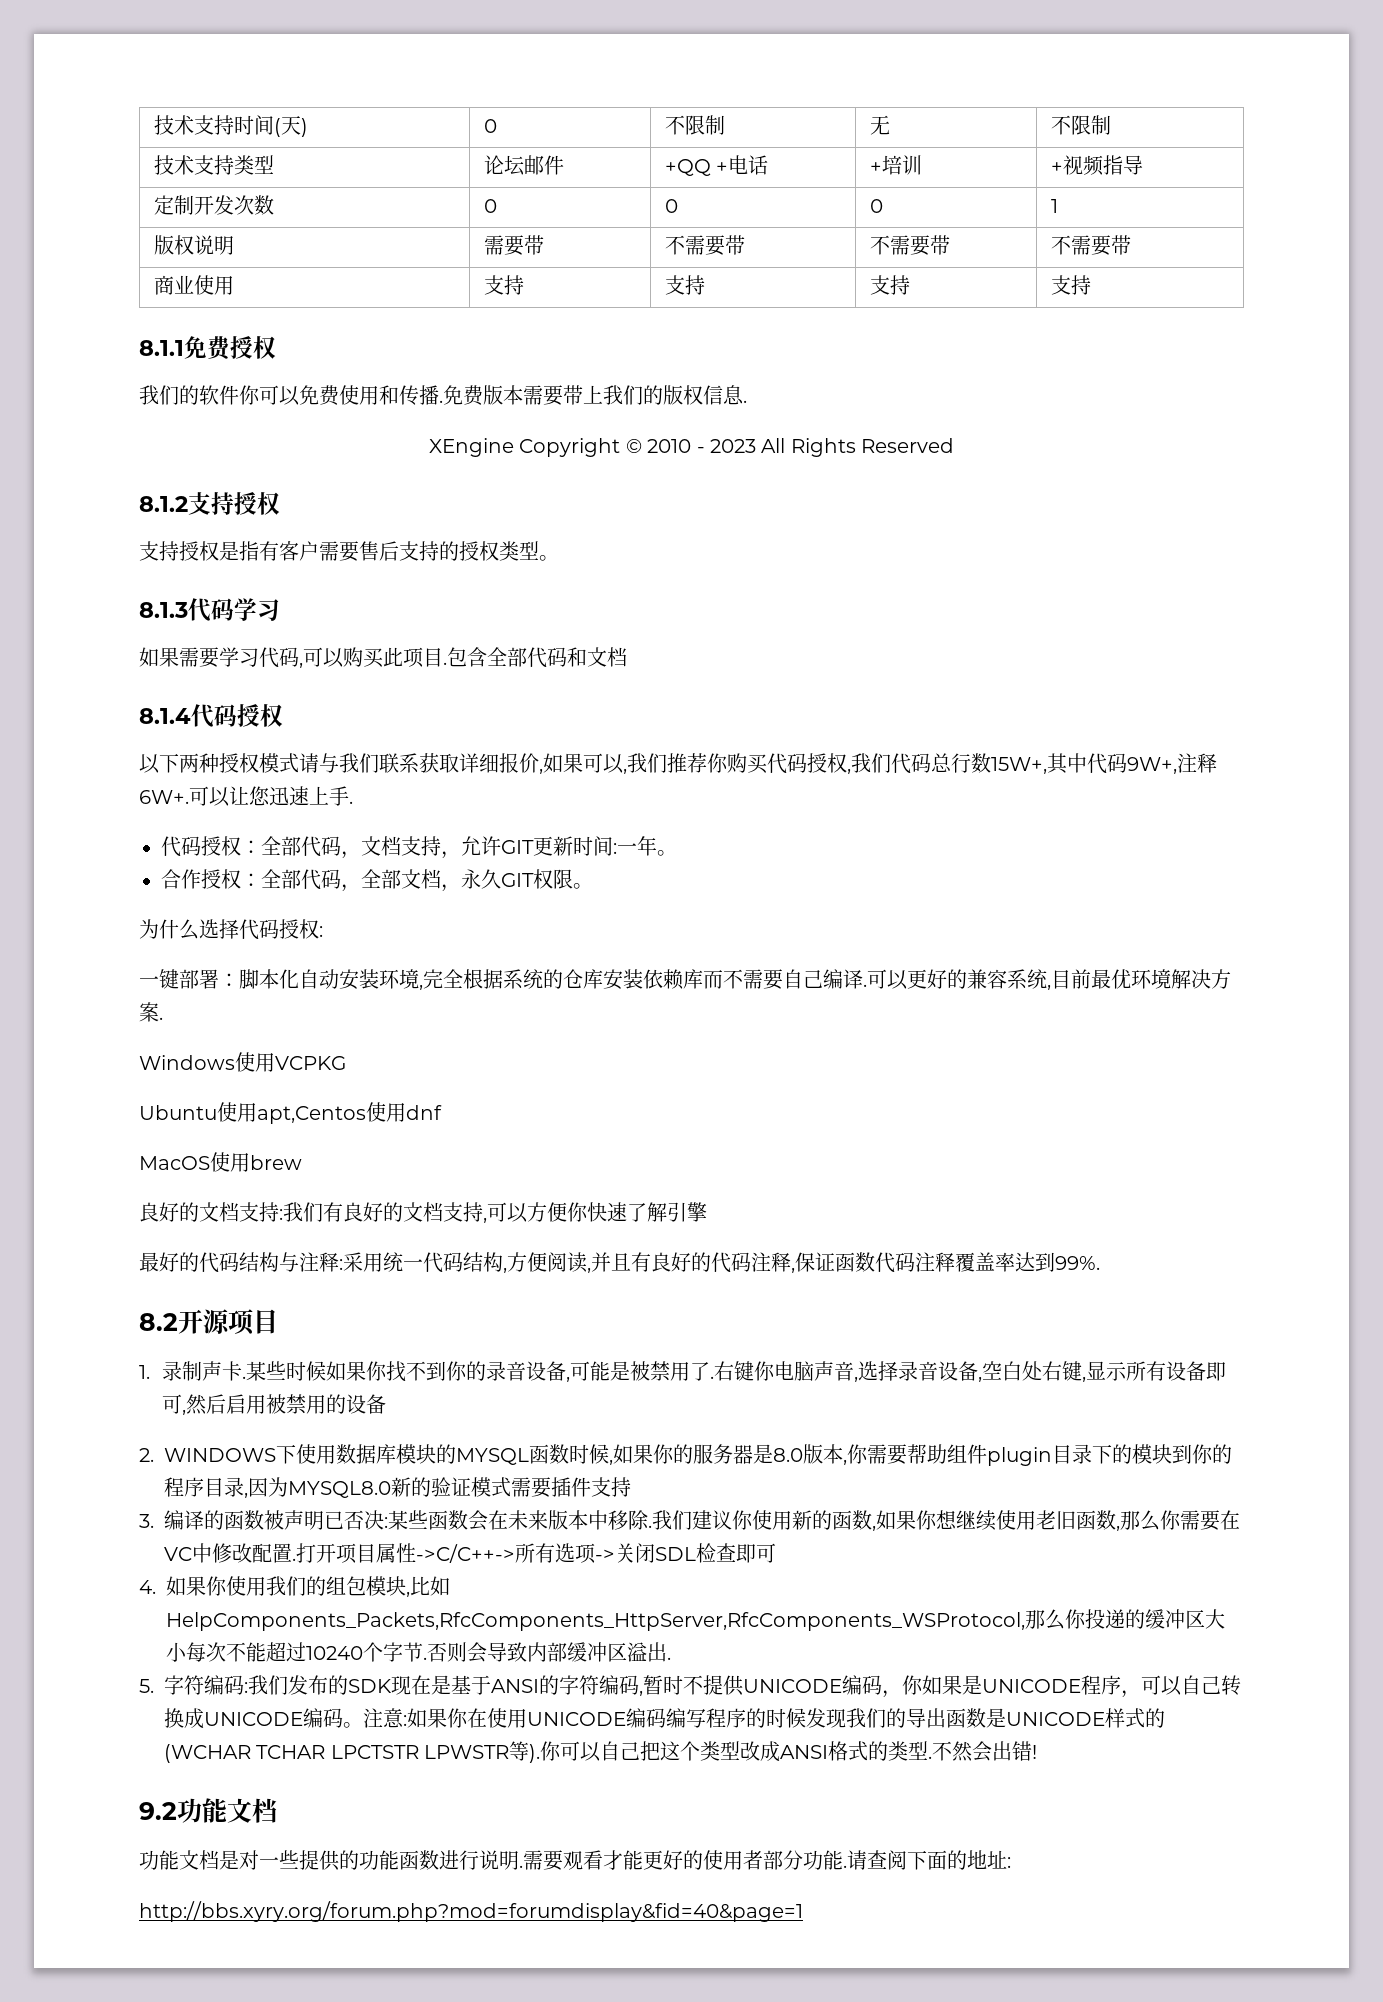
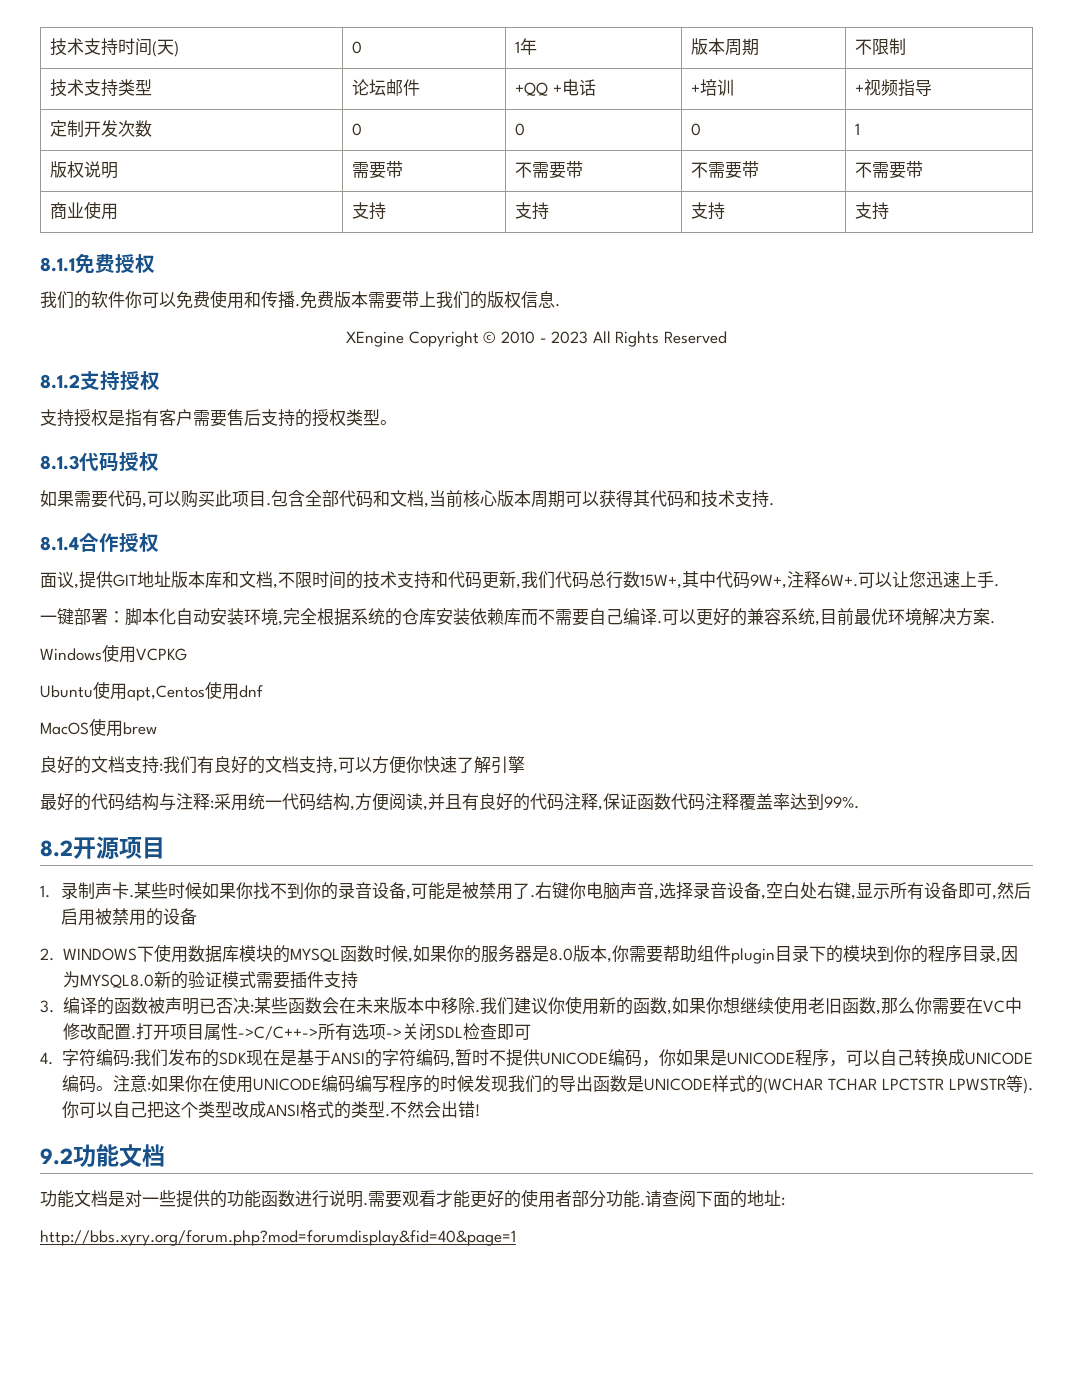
- 技术支持时间(天) | 0 | 不限制 | 无 | 不限制
+ 技术支持时间(天) | 0 | 1年 | 版本周期 | 不限制
- 8.1.3代码学习
+ 8.1.3代码授权
- 如果需要学习代码,可以购买此项目.
+ 如果需要代码,可以购买此项目.
- 包含全部代码和文档
+ 包含全部代码和文档,当前核心版本周期可以获得其代码和技术支持.
- 8.1.4代码授权
- 以下两种授权模式请与我们联系获取详细报价,如果可以,我们推荐你购买代码授权,我们代码总行数15W+,其中代码9W+,注释6W+.
+ 8.1.4合作授权
+ 面议,提供GIT地址版本库和文档,不限时间的技术支持和代码更新,我们代码总行数15W+,其中代码9W+,注释6W+.
- 代码授权：全部代码，文档支持，允许GIT更新时间:一年。
- 合作授权：全部代码，全部文档，永久GIT权限。
- 为什么选择代码授权:
- 4.如果你使用我们的组包模块,比如HelpComponents_Packets,RfcComponents_HttpServer,RfcComponents_WSProtocol,那么你投递的缓冲区大小每次不能超过10240个字节.否则会导致内部缓冲区溢出.
- 5.字符编码:我们发布的SDK现在是基于ANSI的字符编码,暂时不提供UNICODE编码，你如果是UNICODE程序，可以自己转换成UNICODE编码。
+ 4.字符编码:我们发布的SDK现在是基于ANSI的字符编码,暂时不提供UNICODE编码，你如果是UNICODE程序，可以自己转换成UNICODE编码。

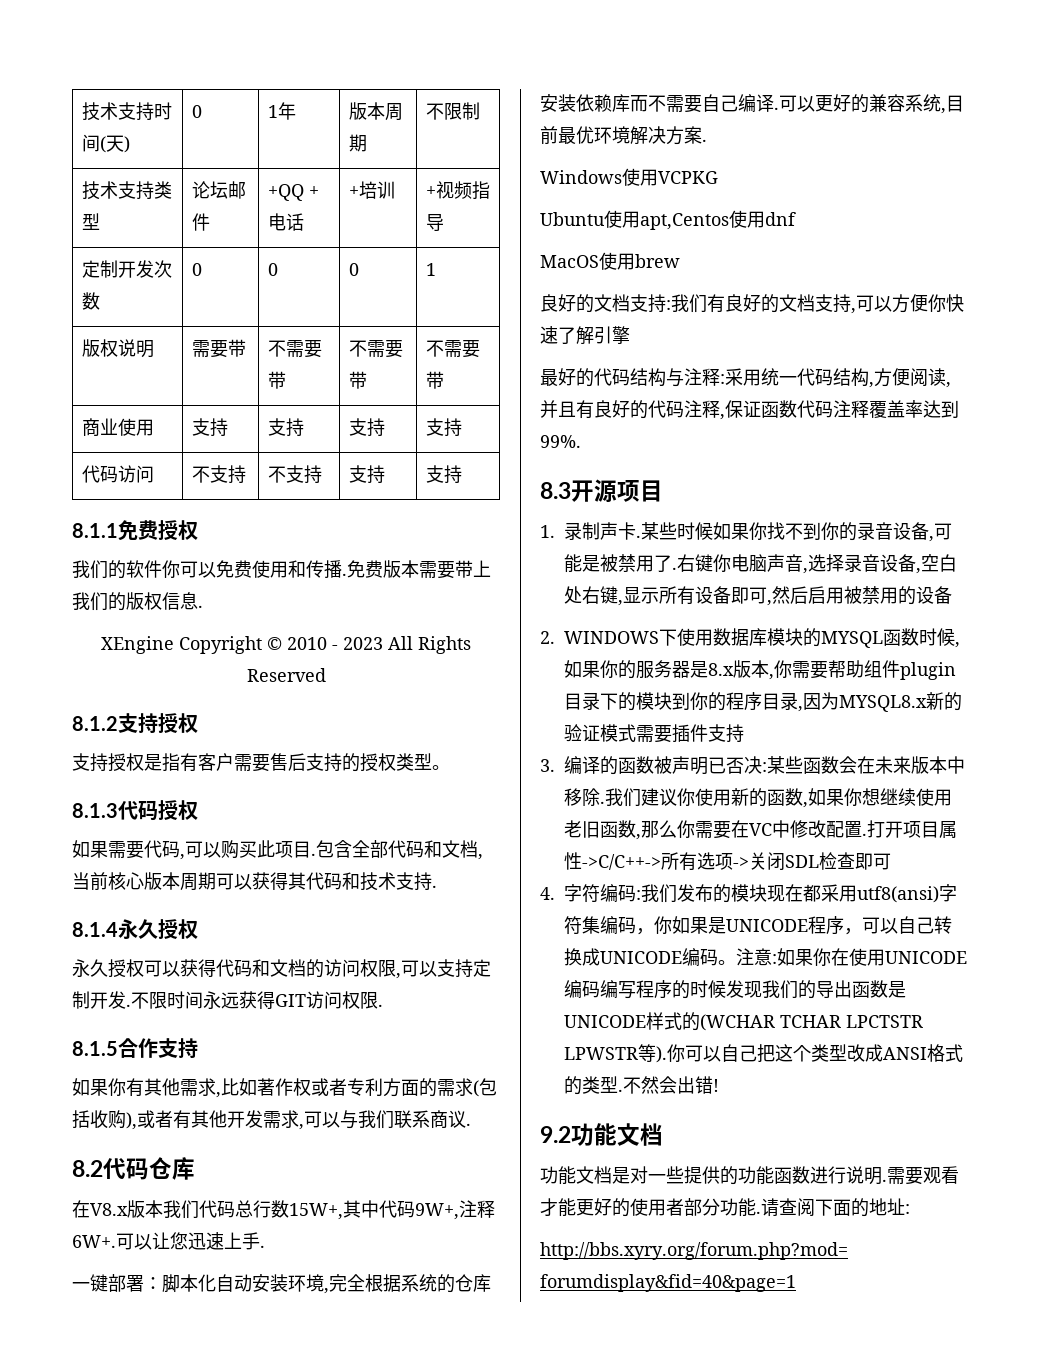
+ 代码访问 | 不支持 | 不支持 | 支持 | 支持
- 8.1.4合作授权
- 面议,提供GIT地址版本库和文档,不限时间的技术支持和代码更新,我们代码总行数15W+,其中代码9W+,注释6W+.
+ 8.1.4永久授权
+ 永久授权可以获得代码和文档的访问权限,可以支持定制开发.不限时间永远获得GIT访问权限.
+ 8.1.5合作支持
+ 如果你有其他需求,比如著作权或者专利方面的需求(包括收购),或者有其他开发需求,可以与我们联系商议.
+ 8.2代码仓库
+ 在V8.x版本我们代码总行数15W+,其中代码9W+,注释6W+.
- 8.2开源项目
+ 8.3开源项目
- 2. WINDOWS下使用数据库模块的MYSQL函数时候,如果你的服务器是8.0版本,你需要帮助组件plugin目录下的模块到你的程序目录,因为MYSQL8.0新的验证模式需要插件支持
+ 2. WINDOWS下使用数据库模块的MYSQL函数时候,如果你的服务器是8.x版本,你需要帮助组件plugin目录下的模块到你的程序目录,因为MYSQL8.x新的验证模式需要插件支持
- 4.字符编码:我们发布的SDK现在是基于ANSI的字符编码,暂时不提供UNICODE编码，你如果是UNICODE程序，可以自己转换成UNICODE编码。
+ 4.字符编码:我们发布的模块现在都采用utf8(ansi)字符集编码，你如果是UNICODE程序，可以自己转换成UNICODE编码。

